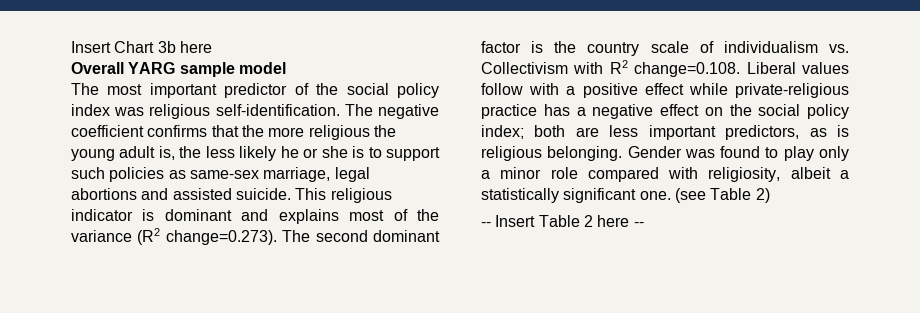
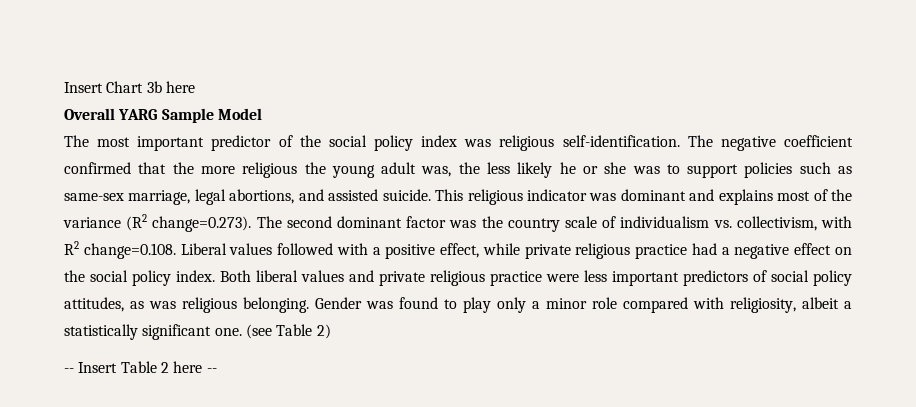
- Overall YARG sample model
+ Overall YARG Sample Model
- The negative coefficient confirms that the more religious the young adult is, the less likely he or she is to support such policies as same-sex marriage, legal abortions and assisted suicide.
+ The negative coefficient confirmed that the more religious the young adult was, the less likely he or she was to support policies such as same-sex marriage, legal abortions, and assisted suicide.
- This religious indicator is dominant and explains most of the variance (R2 change=0.273). The second dominant factor is the country scale of individualism vs. Collectivism with R2 change=0.108. Liberal values follow with a positive effect while private-religious practice has a negative effect on the social policy index; both are less important predictors, as is religious belonging.
+ This religious indicator was dominant and explains most of the variance (R2 change=0.273). The second dominant factor was the country scale of individualism vs. collectivism, with R2 change=0.108. Liberal values followed with a positive effect, while private religious practice had a negative effect on the social policy index. Both liberal values and private religious practice were less important predictors of social policy attitudes, as was religious belonging.

